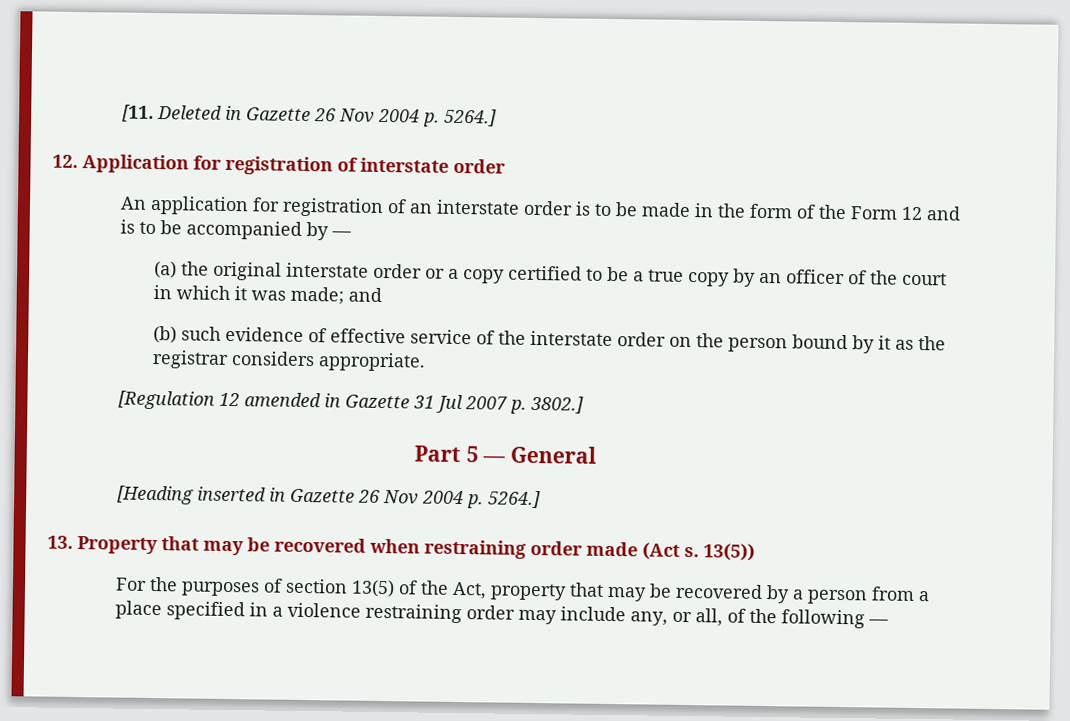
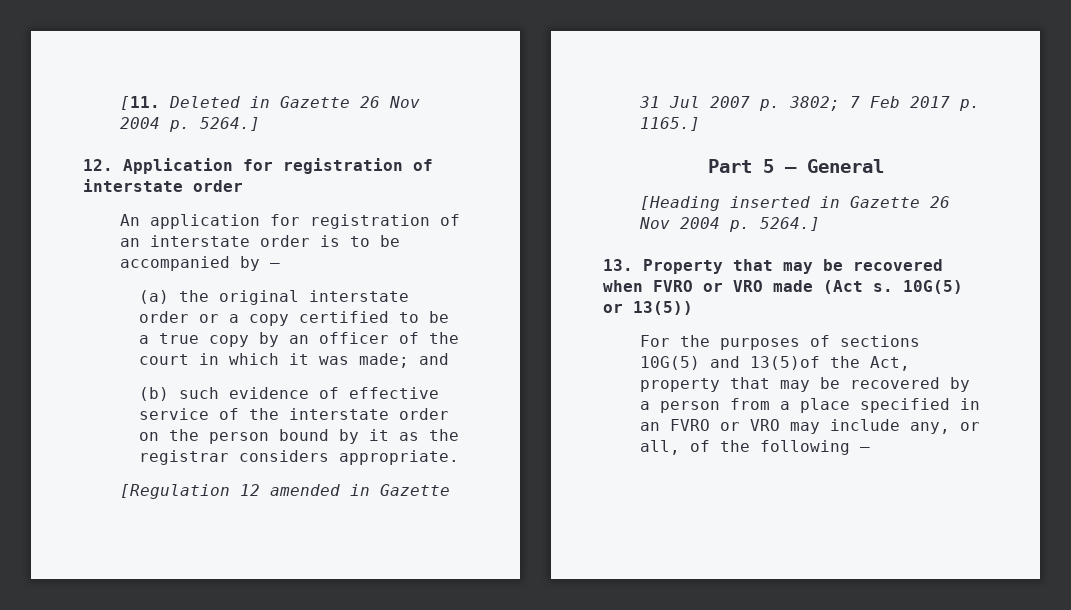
- An application for registration of an interstate order is to be made in the form of the Form 12 and is to be accompanied by —
+ An application for registration of an interstate order is to be accompanied by —
- [Regulation 12 amended in Gazette 31 Jul 2007 p. 3802.]
+ [Regulation 12 amended in Gazette 31 Jul 2007 p. 3802; 7 Feb 2017 p. 1165.]
- 13. Property that may be recovered when restraining order made (Act s.
+ 13. Property that may be recovered when FVRO or VRO made (Act s.
- 13(5))
+ 10G(5) or 13(5))
- For the purposes of section 13(5) of the Act, property that may be recovered by a person from a place specified in a violence restraining order may include any, or all, of the following —
+ For the purposes of sections 10G(5) and 13(5)of the Act, property that may be recovered by a person from a place specified in an FVRO or VRO may include any, or all, of the following —

